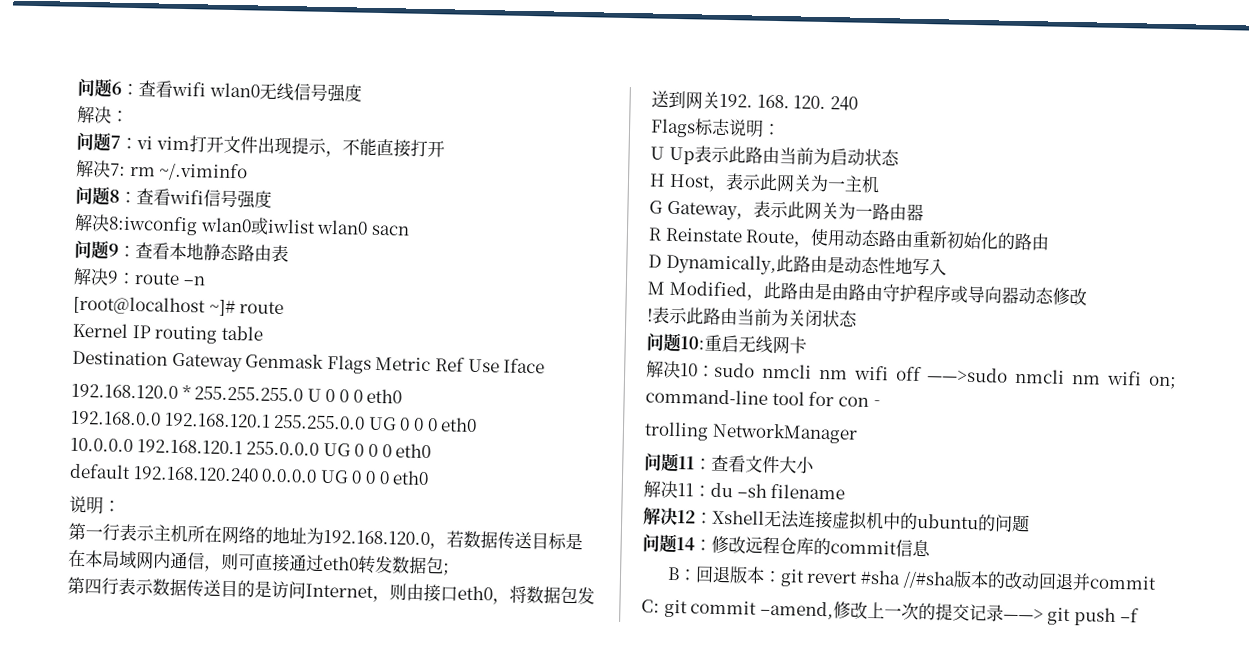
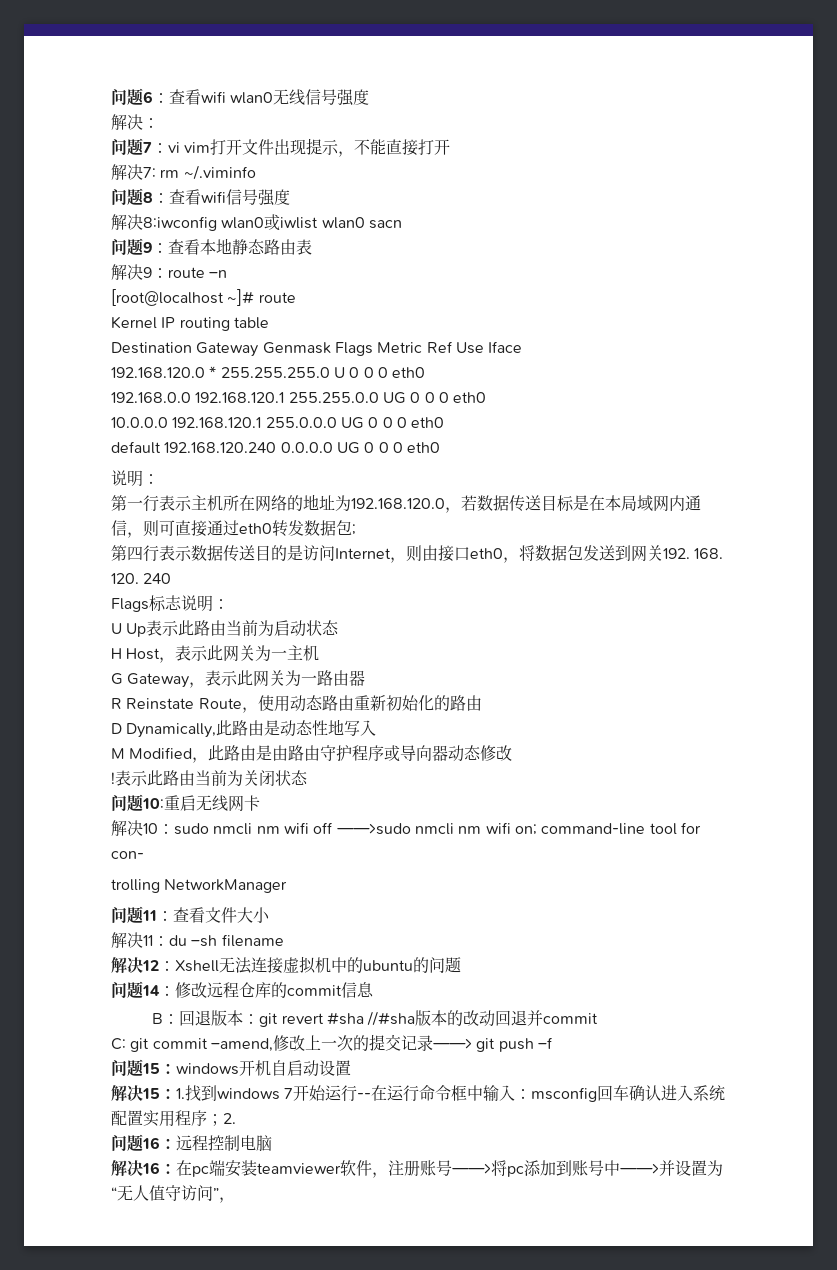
+ 问题15：windows开机自启动设置
+ 解决15：1.找到windows 7开始运行--在运行命令框中输入：msconfig回车确认进入系统配置实用程序；2.
+ 问题16：远程控制电脑
+ 解决16：在pc端安装teamviewer软件，注册账号——>将pc添加到账号中——>并设置为“无人值守访问”，

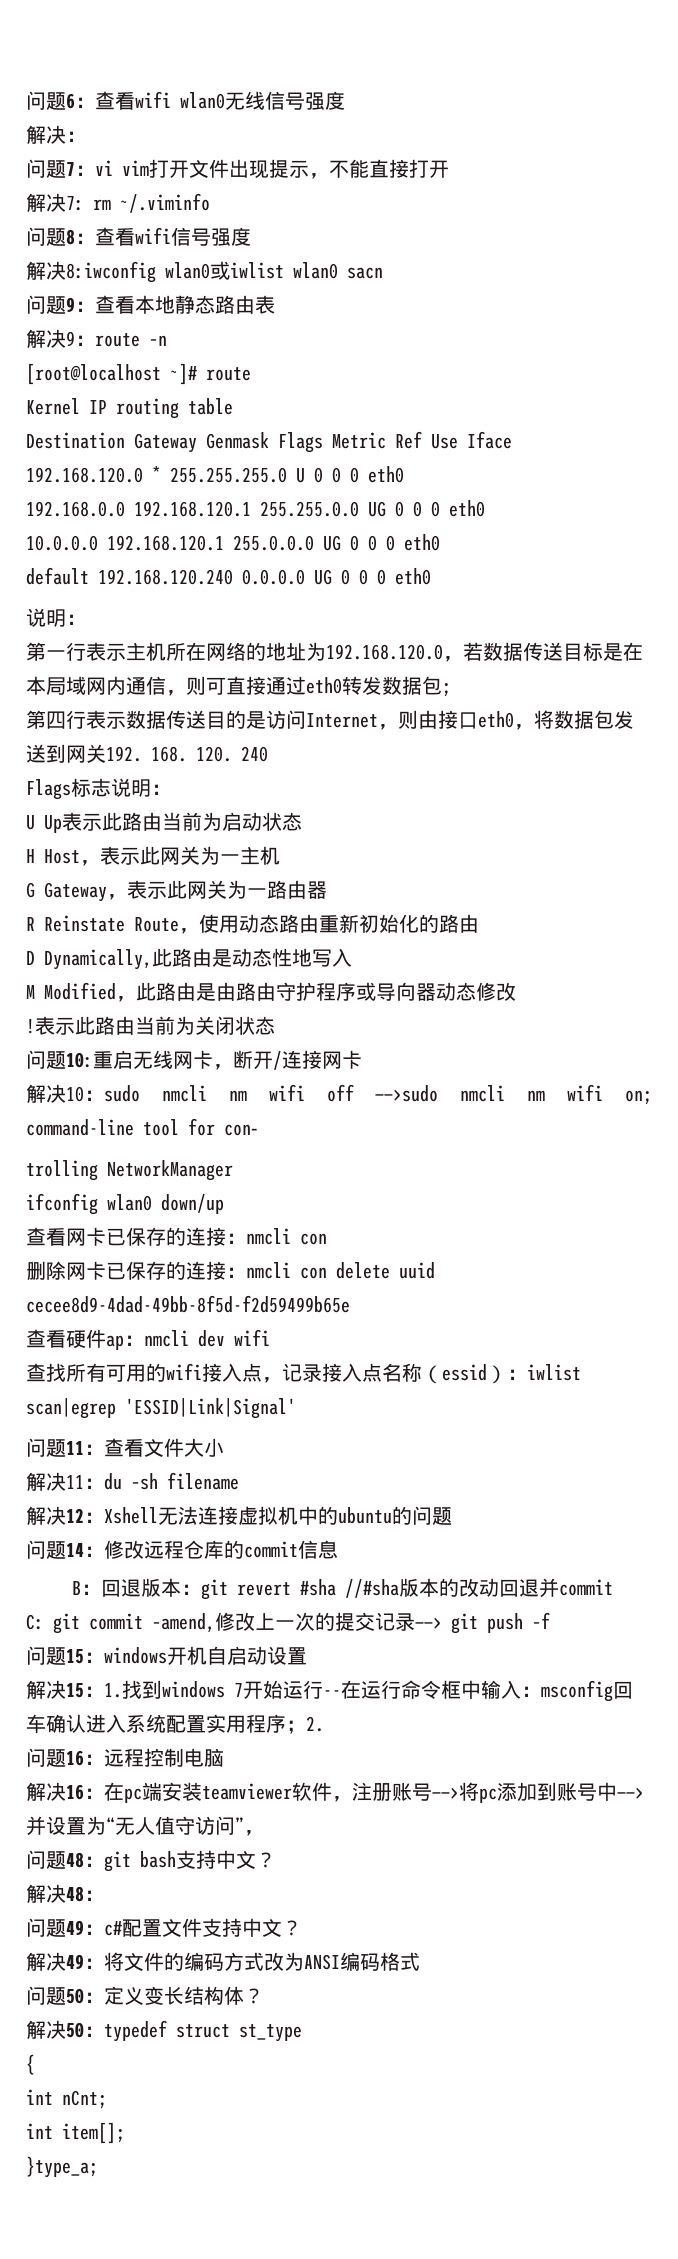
- 问题10:重启无线网卡
+ 问题10:重启无线网卡，断开/连接网卡
+ ifconfig wlan0 down/up
+ 查看网卡已保存的连接：nmcli con
+ 删除网卡已保存的连接：nmcli con delete uuid cecee8d9-4dad-49bb-8f5d-f2d59499b65e
+ 查看硬件ap：nmcli dev wifi
+ 查找所有可用的wifi接入点，记录接入点名称（essid）：iwlist scan|egrep 'ESSID|Link|Signal'
+ 问题48：git bash支持中文？
+ 解决48：
+ 问题49：c#配置文件支持中文？
+ 解决49：将文件的编码方式改为ANSI编码格式
+ 问题50：定义变长结构体？
+ 解决50：typedef struct st_type
+ {
+ int nCnt;
+ int item[];
+ }type_a;

